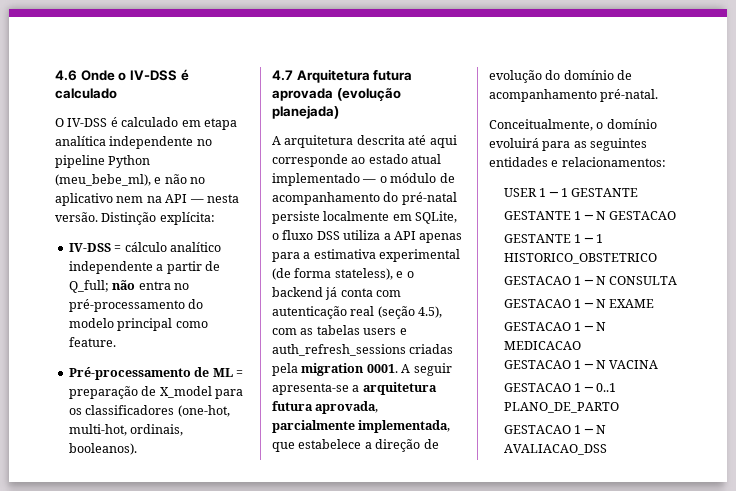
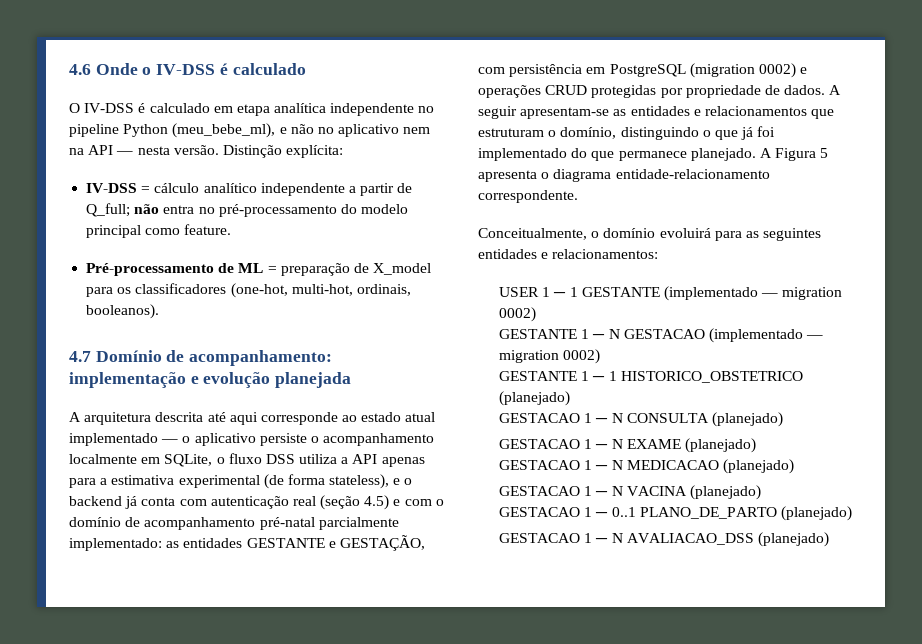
- 4.7 Arquitetura futura aprovada (evolução planejada)
+ 4.7 Domínio de acompanhamento: implementação e evolução planejada
- A arquitetura descrita até aqui corresponde ao estado atual implementado — o módulo de acompanhamento do pré-natal persiste localmente em SQLite, o fluxo DSS utiliza a API apenas para a estimativa experimental (de forma stateless), e o backend já conta com autenticação real (seção 4.5), com as tabelas users e auth_refresh_sessions criadas pela migration 0001. A seguir apresenta-se a arquitetura futura aprovada, parcialmente implementada, que estabelece a direção de evolução do domínio de acompanhamento pré-natal.
+ A arquitetura descrita até aqui corresponde ao estado atual implementado — o aplicativo persiste o acompanhamento localmente em SQLite, o fluxo DSS utiliza a API apenas para a estimativa experimental (de forma stateless), e o backend já conta com autenticação real (seção 4.5) e com o domínio de acompanhamento pré-natal parcialmente implementado: as entidades GESTANTE e GESTAÇÃO, com persistência em PostgreSQL (migration 0002) e operações CRUD protegidas por propriedade de dados. A seguir apresentam-se as entidades e relacionamentos que estruturam o domínio, distinguindo o que já foi implementado do que permanece planejado. A Figura 5 apresenta o diagrama entidade-relacionamento correspondente.
- USER 1 ─ 1 GESTANTE
+ USER 1 ─ 1 GESTANTE (implementado — migration 0002)
- GESTANTE 1 ─ N GESTACAO
+ GESTANTE 1 ─ N GESTACAO (implementado — migration 0002)
- GESTANTE 1 ─ 1 HISTORICO_OBSTETRICO
+ GESTANTE 1 ─ 1 HISTORICO_OBSTETRICO (planejado)
- GESTACAO 1 ─ N CONSULTA
+ GESTACAO 1 ─ N CONSULTA (planejado)
- GESTACAO 1 ─ N EXAME
+ GESTACAO 1 ─ N EXAME (planejado)
- GESTACAO 1 ─ N MEDICACAO
+ GESTACAO 1 ─ N MEDICACAO (planejado)
- GESTACAO 1 ─ N VACINA
+ GESTACAO 1 ─ N VACINA (planejado)
- GESTACAO 1 ─ 0..1 PLANO_DE_PARTO
+ GESTACAO 1 ─ 0..1 PLANO_DE_PARTO (planejado)
- GESTACAO 1 ─ N AVALIACAO_DSS
+ GESTACAO 1 ─ N AVALIACAO_DSS (planejado)

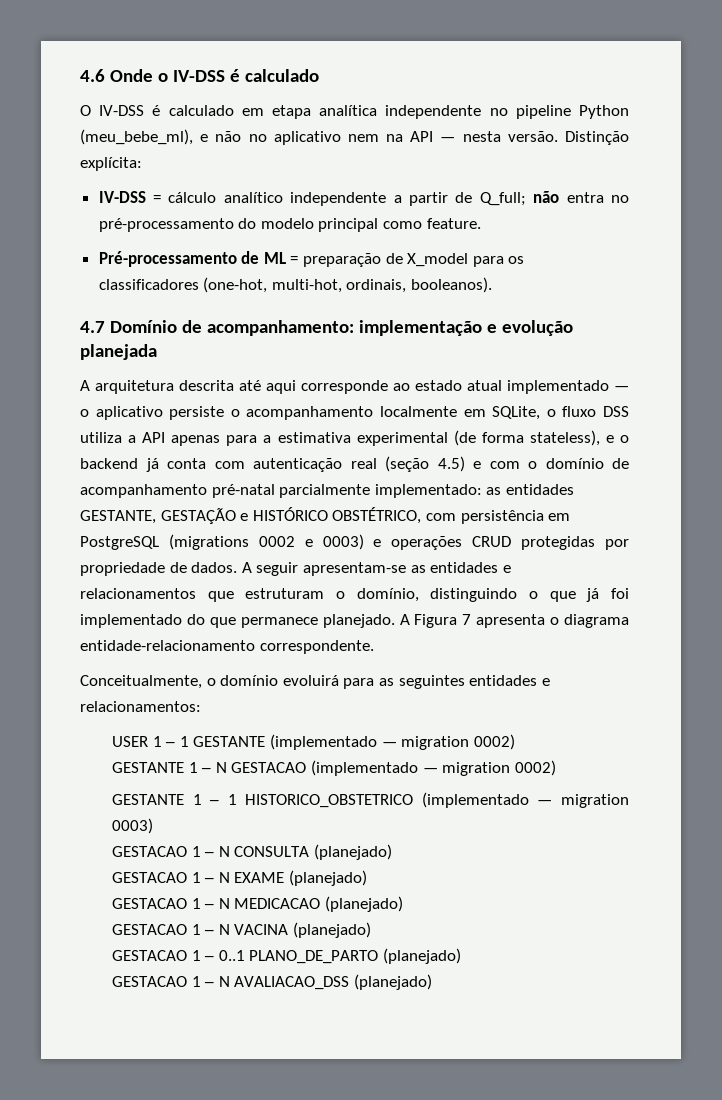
- as entidades GESTANTE e GESTAÇÃO, com persistência em PostgreSQL (migration 0002) e operações CRUD protegidas por propriedade de dados.
+ as entidades GESTANTE, GESTAÇÃO e HISTÓRICO OBSTÉTRICO, com persistência em PostgreSQL (migrations 0002 e 0003) e operações CRUD protegidas por propriedade de dados.
- A Figura 5 apresenta o diagrama entidade-relacionamento correspondente.
+ A Figura 7 apresenta o diagrama entidade-relacionamento correspondente.
- GESTANTE 1 ─ 1 HISTORICO_OBSTETRICO (planejado)
+ GESTANTE 1 ─ 1 HISTORICO_OBSTETRICO (implementado — migration 0003)

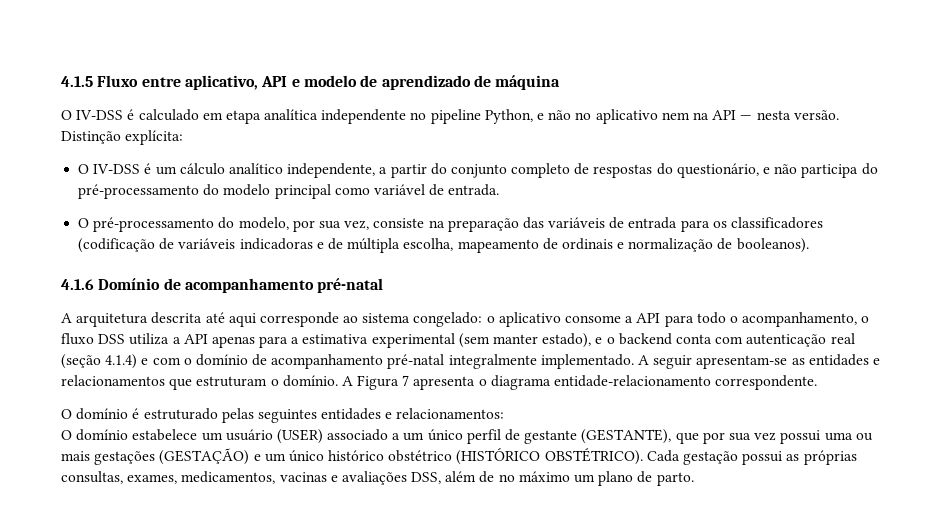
- 4.6 Onde o IV-DSS é calculado
+ 4.1.5 Fluxo entre aplicativo, API e modelo de aprendizado de máquina
- O IV-DSS é calculado em etapa analítica independente no pipeline Python (meu_bebe_ml), e não no aplicativo nem na API — nesta versão.
+ O IV-DSS é calculado em etapa analítica independente no pipeline Python, e não no aplicativo nem na API — nesta versão.
- IV-DSS = cálculo analítico independente a partir de Q_full; não entra no pré-processamento do modelo principal como feature.
- Pré-processamento de ML = preparação de X_model para os classificadores (one-hot, multi-hot, ordinais, booleanos).
+ O IV-DSS é um cálculo analítico independente, a partir do conjunto completo de respostas do questionário, e não participa do pré-processamento do modelo principal como variável de entrada.
+ O pré-processamento do modelo, por sua vez, consiste na preparação das variáveis de entrada para os classificadores (codificação de variáveis indicadoras e de múltipla escolha, mapeamento de ordinais e normalização de booleanos).
- 4.7 Domínio de acompanhamento: implementação e evolução planejada
+ 4.1.6 Domínio de acompanhamento pré-natal
- A arquitetura descrita até aqui corresponde ao estado atual implementado — o aplicativo persiste o acompanhamento localmente em SQLite, o fluxo DSS utiliza a API apenas para a estimativa experimental (de forma stateless), e o backend já conta com autenticação real (seção 4.5) e com o domínio de acompanhamento pré-natal parcialmente implementado: as entidades GESTANTE, GESTAÇÃO e HISTÓRICO OBSTÉTRICO, com persistência em PostgreSQL (migrations 0002 e 0003) e operações CRUD protegidas por propriedade de dados.
+ A arquitetura descrita até aqui corresponde ao sistema congelado: o aplicativo consome a API para todo o acompanhamento, o fluxo DSS utiliza a API apenas para a estimativa experimental (sem manter estado), e o backend conta com autenticação real (seção 4.1.4) e com o domínio de acompanhamento pré-natal integralmente implementado.
- A seguir apresentam-se as entidades e relacionamentos que estruturam o domínio, distinguindo o que já foi implementado do que permanece planejado.
+ A seguir apresentam-se as entidades e relacionamentos que estruturam o domínio.
- Conceitualmente, o domínio evoluirá para as seguintes entidades e relacionamentos:
- USER 1 ─ 1 GESTANTE (implementado — migration 0002)
- GESTANTE 1 ─ N GESTACAO (implementado — migration 0002)
- GESTANTE 1 ─ 1 HISTORICO_OBSTETRICO (implementado — migration 0003)
- GESTACAO 1 ─ N CONSULTA (planejado)
- GESTACAO 1 ─ N EXAME (planejado)
- GESTACAO 1 ─ N MEDICACAO (planejado)
- GESTACAO 1 ─ N VACINA (planejado)
- GESTACAO 1 ─ 0..1 PLANO_DE_PARTO (planejado)
- GESTACAO 1 ─ N AVALIACAO_DSS (planejado)
+ O domínio é estruturado pelas seguintes entidades e relacionamentos:
+ O domínio estabelece um usuário (USER) associado a um único perfil de gestante (GESTANTE), que por sua vez possui uma ou mais gestações (GESTAÇÃO) e um único histórico obstétrico (HISTÓRICO OBSTÉTRICO). Cada gestação possui as próprias consultas, exames, medicamentos, vacinas e avaliações DSS, além de no máximo um plano de parto.

